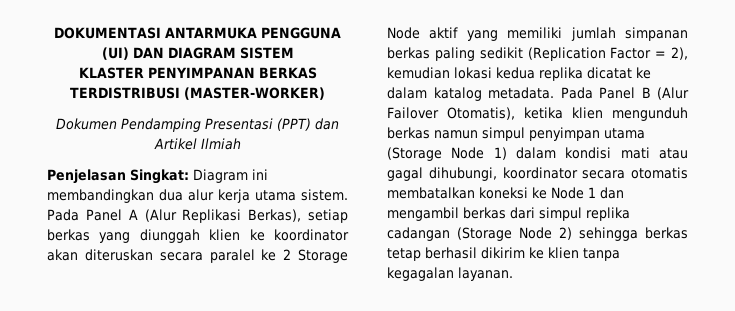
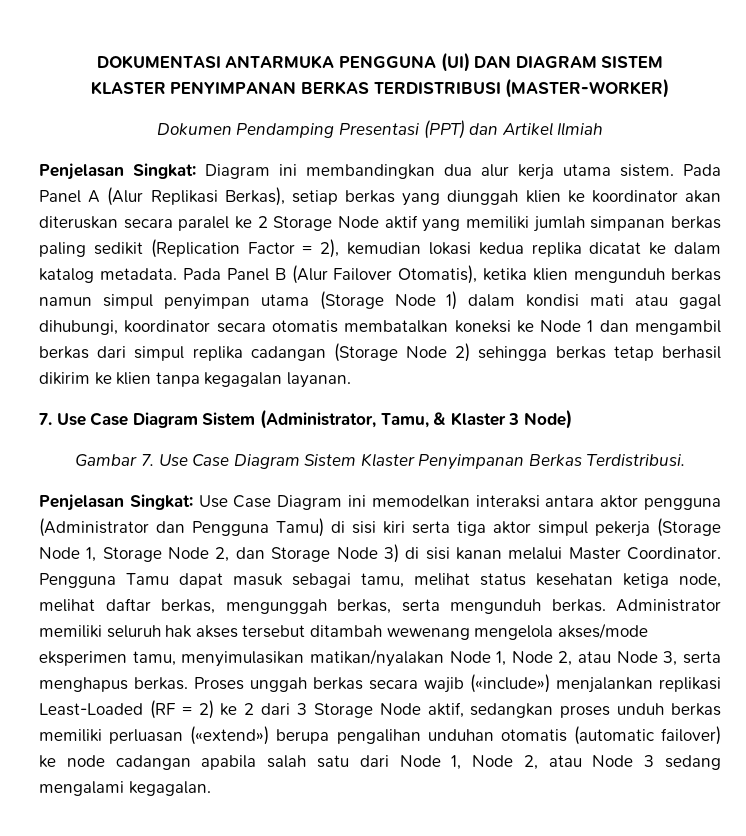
+ 7. Use Case Diagram Sistem (Administrator, Tamu, & Klaster 3 Node)
+ Gambar 7. Use Case Diagram Sistem Klaster Penyimpanan Berkas Terdistribusi.
+ Penjelasan Singkat: Use Case Diagram ini memodelkan interaksi antara aktor pengguna (Administrator dan Pengguna Tamu) di sisi kiri serta tiga aktor simpul pekerja (Storage Node 1, Storage Node 2, dan Storage Node 3) di sisi kanan melalui Master Coordinator. Pengguna Tamu dapat masuk sebagai tamu, melihat status kesehatan ketiga node, melihat daftar berkas, mengunggah berkas, serta mengunduh berkas. Administrator memiliki seluruh hak akses tersebut ditambah wewenang mengelola akses/mode eksperimen tamu, menyimulasikan matikan/nyalakan Node 1, Node 2, atau Node 3, serta menghapus berkas. Proses unggah berkas secara wajib («include») menjalankan replikasi Least-Loaded (RF = 2) ke 2 dari 3 Storage Node aktif, sedangkan proses unduh berkas memiliki perluasan («extend») berupa pengalihan unduhan otomatis (automatic failover) ke node cadangan apabila salah satu dari Node 1, Node 2, atau Node 3 sedang mengalami kegagalan.

